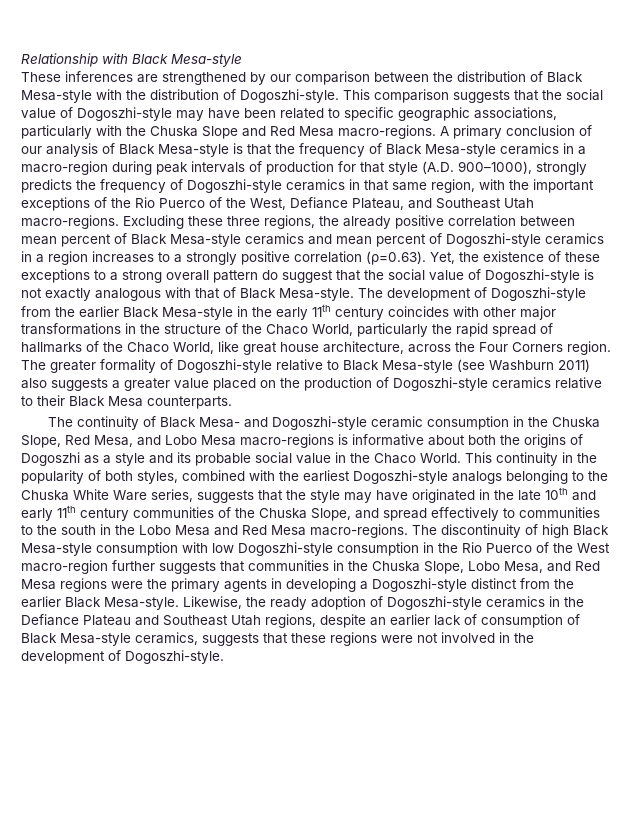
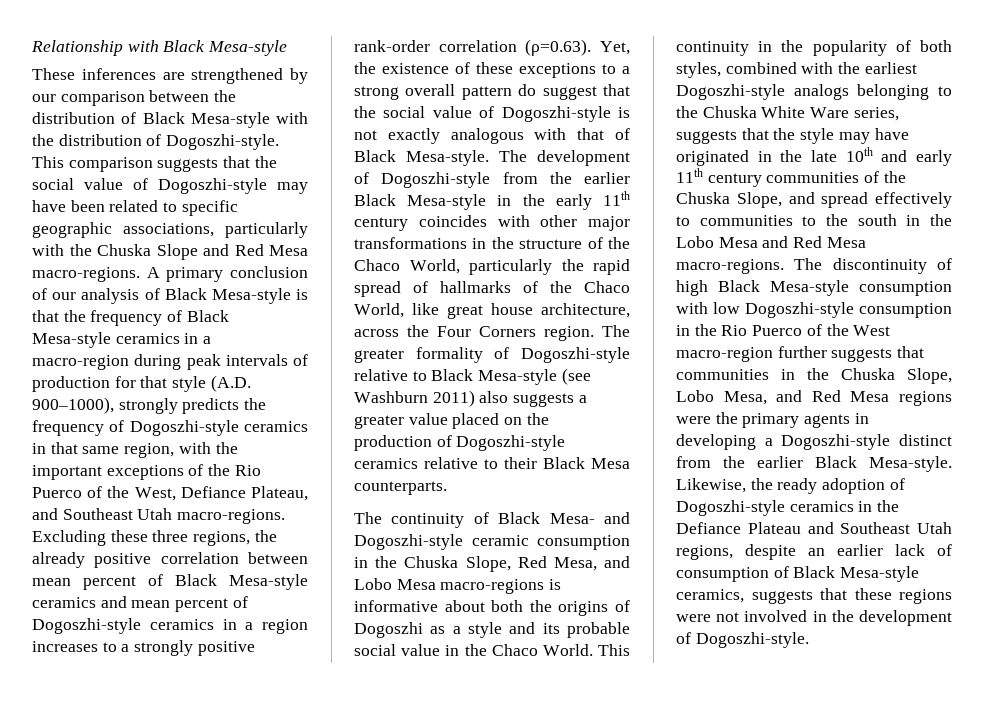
- Excluding these three regions, the already positive correlation between mean percent of Black Mesa-style ceramics and mean percent of Dogoszhi-style ceramics in a region increases to a strongly positive correlation (ρ=0.63). Yet, the existence of these exceptions to a strong overall pattern do suggest that the social value of Dogoszhi-style is not exactly analogous with that of Black Mesa-style.
+ Excluding these three regions, the already positive correlation between mean percent of Black Mesa-style ceramics and mean percent of Dogoszhi-style ceramics in a region increases to a strongly positive rank-order correlation (ρ=0.63). Yet, the existence of these exceptions to a strong overall pattern do suggest that the social value of Dogoszhi-style is not exactly analogous with that of Black Mesa-style.

